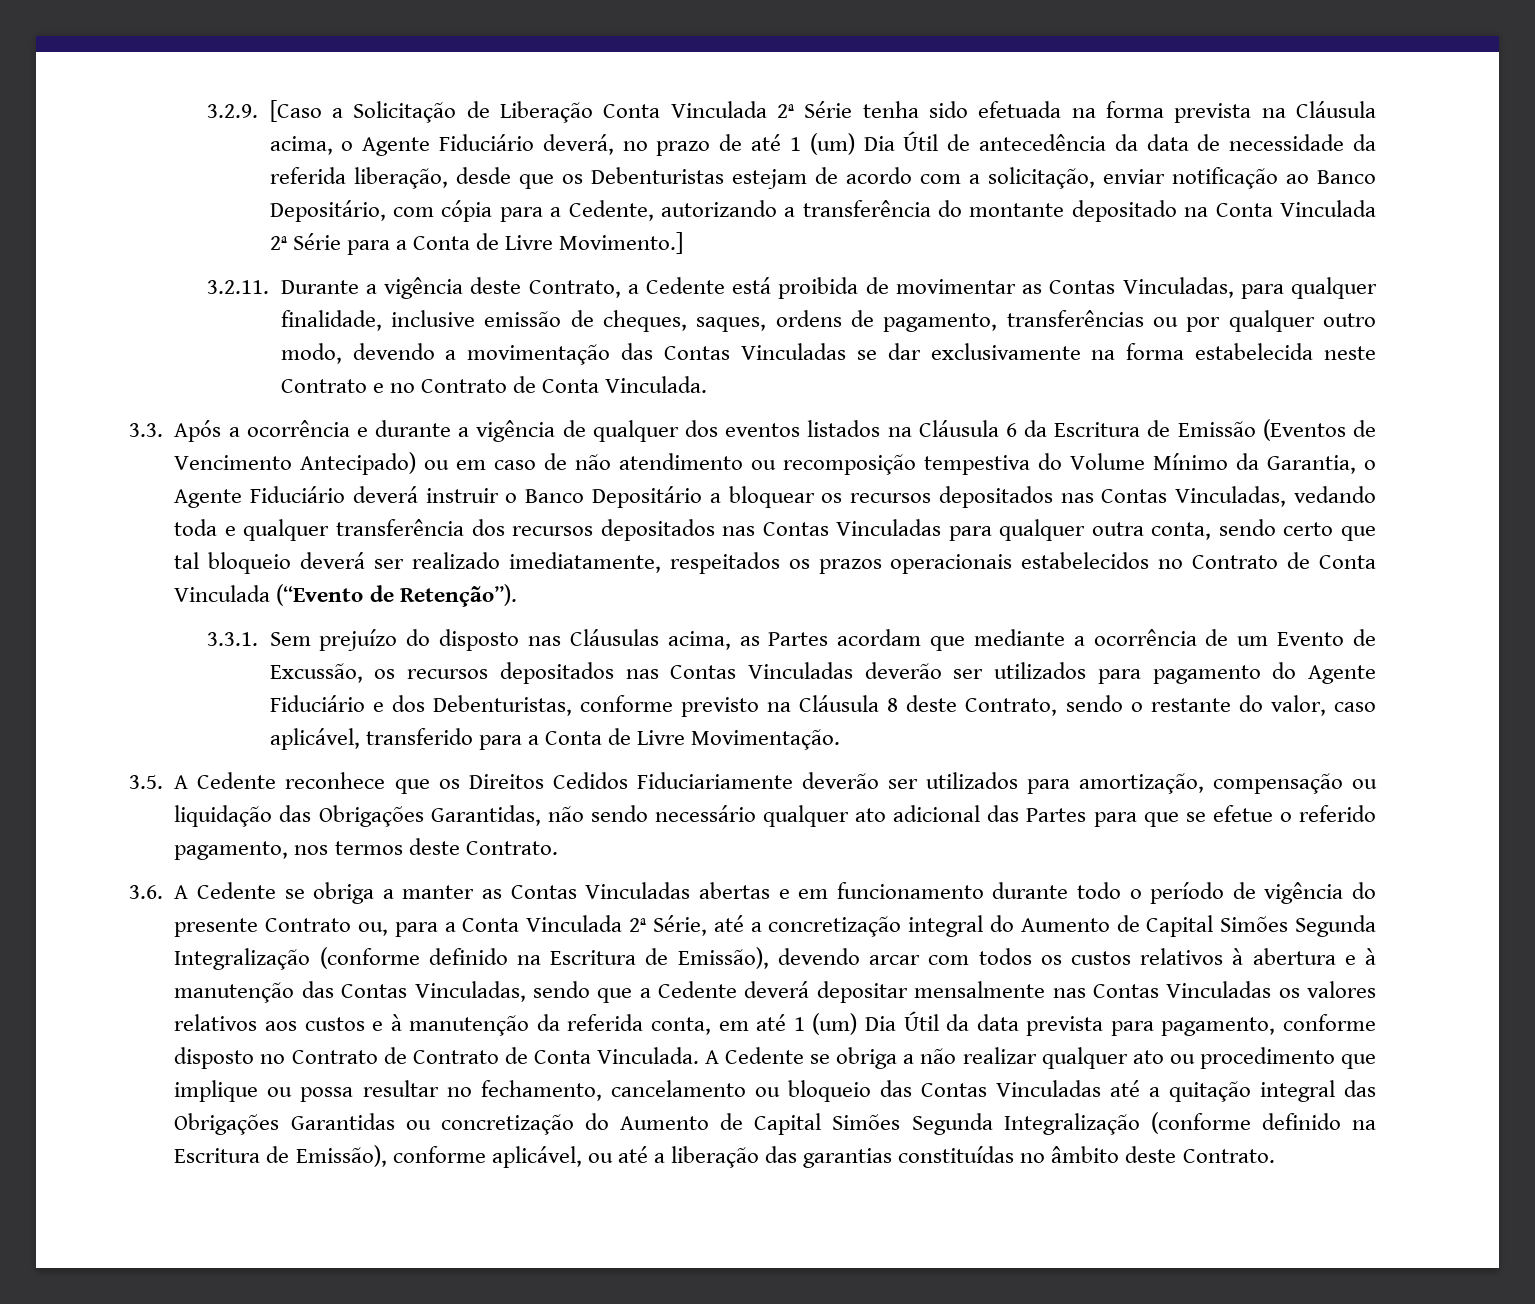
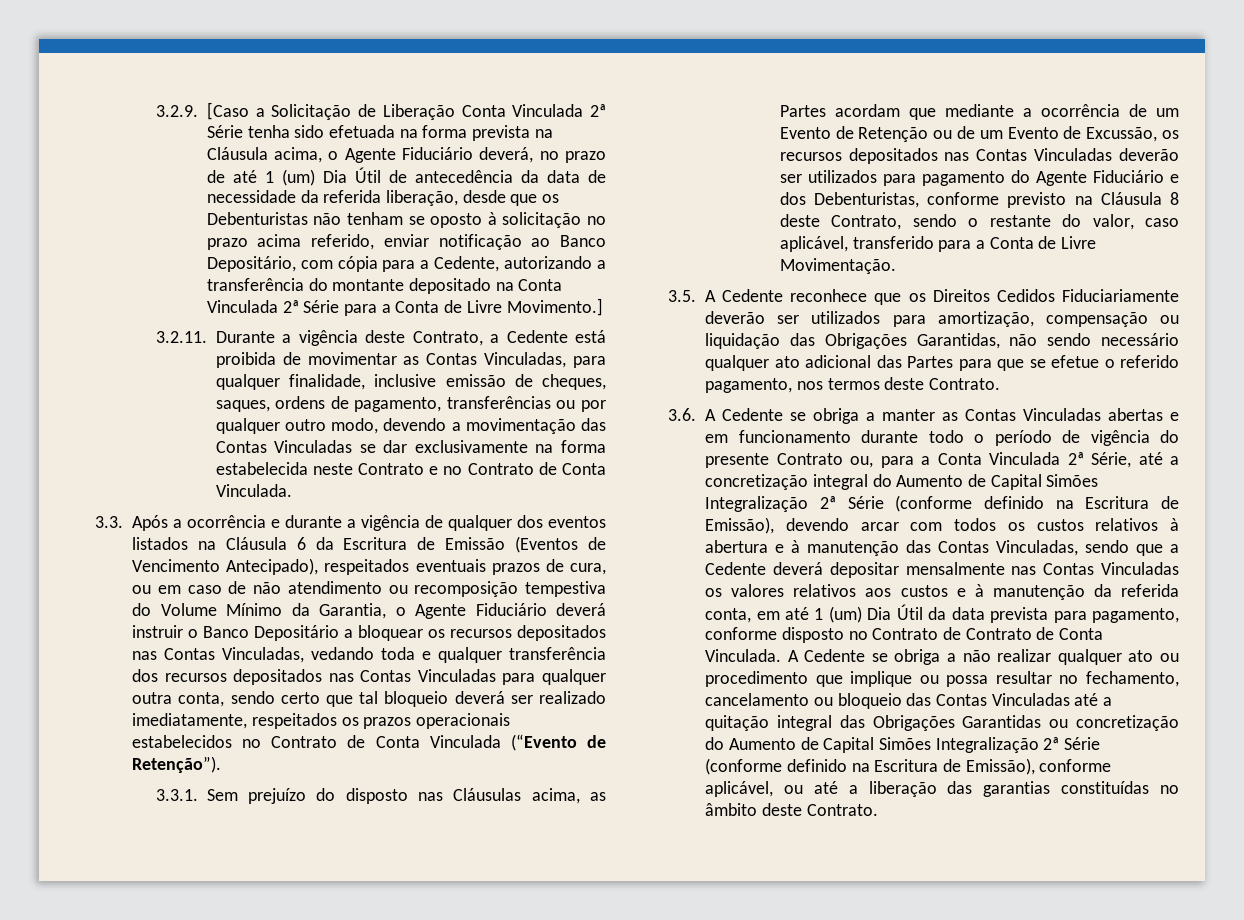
- 3.2.9. [Caso a Solicitação de Liberação Conta Vinculada 2ª Série tenha sido efetuada na forma prevista na Cláusula acima, o Agente Fiduciário deverá, no prazo de até 1 (um) Dia Útil de antecedência da data de necessidade da referida liberação, desde que os Debenturistas estejam de acordo com a solicitação, enviar notificação ao Banco Depositário, com cópia para a Cedente, autorizando a transferência do montante depositado na Conta Vinculada 2ª Série para a Conta de Livre Movimento.]
+ 3.2.9. [Caso a Solicitação de Liberação Conta Vinculada 2ª Série tenha sido efetuada na forma prevista na Cláusula acima, o Agente Fiduciário deverá, no prazo de até 1 (um) Dia Útil de antecedência da data de necessidade da referida liberação, desde que os Debenturistas não tenham se oposto à solicitação no prazo acima referido, enviar notificação ao Banco Depositário, com cópia para a Cedente, autorizando a transferência do montante depositado na Conta Vinculada 2ª Série para a Conta de Livre Movimento.]
- 3.3. Após a ocorrência e durante a vigência de qualquer dos eventos listados na Cláusula 6 da Escritura de Emissão (Eventos de Vencimento Antecipado) ou em caso de não atendimento ou recomposição tempestiva do Volume Mínimo da Garantia, o Agente Fiduciário deverá instruir o Banco Depositário a bloquear os recursos depositados nas Contas Vinculadas, vedando toda e qualquer transferência dos recursos depositados nas Contas Vinculadas para qualquer outra conta, sendo certo que tal bloqueio deverá ser realizado imediatamente, respeitados os prazos operacionais estabelecidos no Contrato de Conta Vinculada (“Evento de Retenção”).
+ 3.3. Após a ocorrência e durante a vigência de qualquer dos eventos listados na Cláusula 6 da Escritura de Emissão (Eventos de Vencimento Antecipado), respeitados eventuais prazos de cura, ou em caso de não atendimento ou recomposição tempestiva do Volume Mínimo da Garantia, o Agente Fiduciário deverá instruir o Banco Depositário a bloquear os recursos depositados nas Contas Vinculadas, vedando toda e qualquer transferência dos recursos depositados nas Contas Vinculadas para qualquer outra conta, sendo certo que tal bloqueio deverá ser realizado imediatamente, respeitados os prazos operacionais estabelecidos no Contrato de Conta Vinculada (“Evento de Retenção”).
- 3.3.1. Sem prejuízo do disposto nas Cláusulas acima, as Partes acordam que mediante a ocorrência de um Evento de Excussão, os recursos depositados nas Contas Vinculadas deverão ser utilizados para pagamento do Agente Fiduciário e dos Debenturistas, conforme previsto na Cláusula 8 deste Contrato, sendo o restante do valor, caso aplicável, transferido para a Conta de Livre Movimentação.
+ 3.3.1. Sem prejuízo do disposto nas Cláusulas acima, as Partes acordam que mediante a ocorrência de um Evento de Retenção ou de um Evento de Excussão, os recursos depositados nas Contas Vinculadas deverão ser utilizados para pagamento do Agente Fiduciário e dos Debenturistas, conforme previsto na Cláusula 8 deste Contrato, sendo o restante do valor, caso aplicável, transferido para a Conta de Livre Movimentação.
- 3.6. A Cedente se obriga a manter as Contas Vinculadas abertas e em funcionamento durante todo o período de vigência do presente Contrato ou, para a Conta Vinculada 2ª Série, até a concretização integral do Aumento de Capital Simões Segunda Integralização (conforme definido na Escritura de Emissão), devendo arcar com todos os custos relativos à abertura e à manutenção das Contas Vinculadas, sendo que a Cedente deverá depositar mensalmente nas Contas Vinculadas os valores relativos aos custos e à manutenção da referida conta, em até 1 (um) Dia Útil da data prevista para pagamento, conforme disposto no Contrato de Contrato de Conta Vinculada.
+ 3.6. A Cedente se obriga a manter as Contas Vinculadas abertas e em funcionamento durante todo o período de vigência do presente Contrato ou, para a Conta Vinculada 2ª Série, até a concretização integral do Aumento de Capital Simões Integralização 2ª Série (conforme definido na Escritura de Emissão), devendo arcar com todos os custos relativos à abertura e à manutenção das Contas Vinculadas, sendo que a Cedente deverá depositar mensalmente nas Contas Vinculadas os valores relativos aos custos e à manutenção da referida conta, em até 1 (um) Dia Útil da data prevista para pagamento, conforme disposto no Contrato de Contrato de Conta Vinculada.
- A Cedente se obriga a não realizar qualquer ato ou procedimento que implique ou possa resultar no fechamento, cancelamento ou bloqueio das Contas Vinculadas até a quitação integral das Obrigações Garantidas ou concretização do Aumento de Capital Simões Segunda Integralização (conforme definido na Escritura de Emissão), conforme aplicável, ou até a liberação das garantias constituídas no âmbito deste Contrato.
+ A Cedente se obriga a não realizar qualquer ato ou procedimento que implique ou possa resultar no fechamento, cancelamento ou bloqueio das Contas Vinculadas até a quitação integral das Obrigações Garantidas ou concretização do Aumento de Capital Simões Integralização 2ª Série (conforme definido na Escritura de Emissão), conforme aplicável, ou até a liberação das garantias constituídas no âmbito deste Contrato.

